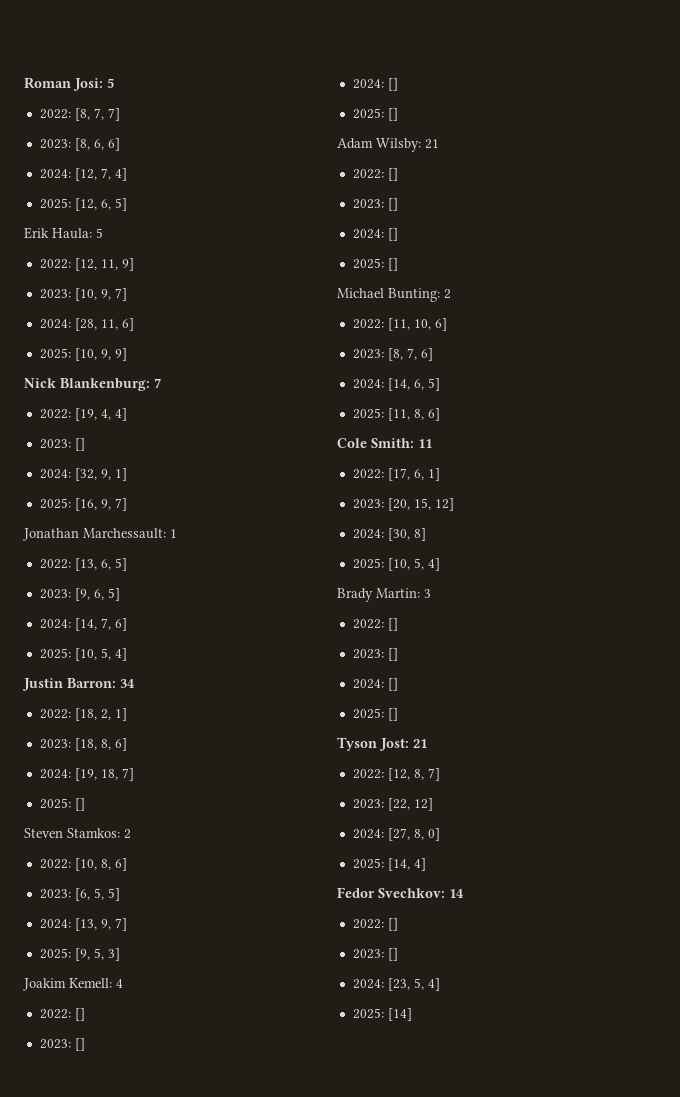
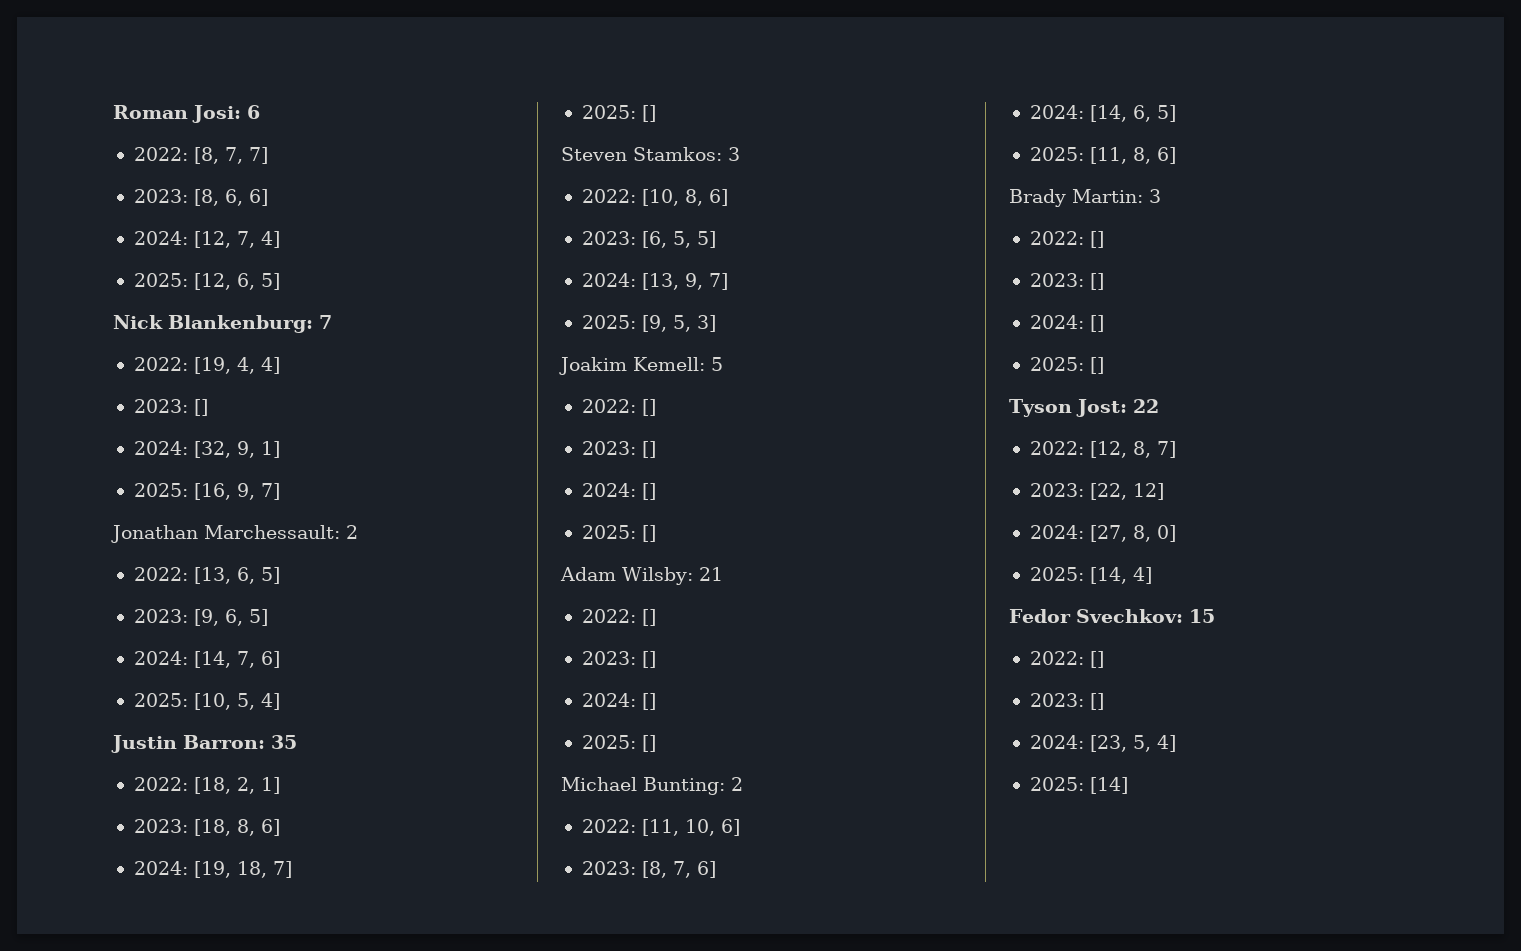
- Roman Josi: 5
+ Roman Josi: 6
- Erik Haula: 5
- 2022: [12, 11, 9]
- 2023: [10, 9, 7]
- 2024: [28, 11, 6]
- 2025: [10, 9, 9]
- Jonathan Marchessault: 1
+ Jonathan Marchessault: 2
- Justin Barron: 34
+ Justin Barron: 35
- Steven Stamkos: 2
+ Steven Stamkos: 3
- Joakim Kemell: 4
+ Joakim Kemell: 5
- Cole Smith: 11
- 2022: [17, 6, 1]
- 2023: [20, 15, 12]
- 2024: [30, 8]
- 2025: [10, 5, 4]
- Tyson Jost: 21
+ Tyson Jost: 22
- Fedor Svechkov: 14
+ Fedor Svechkov: 15

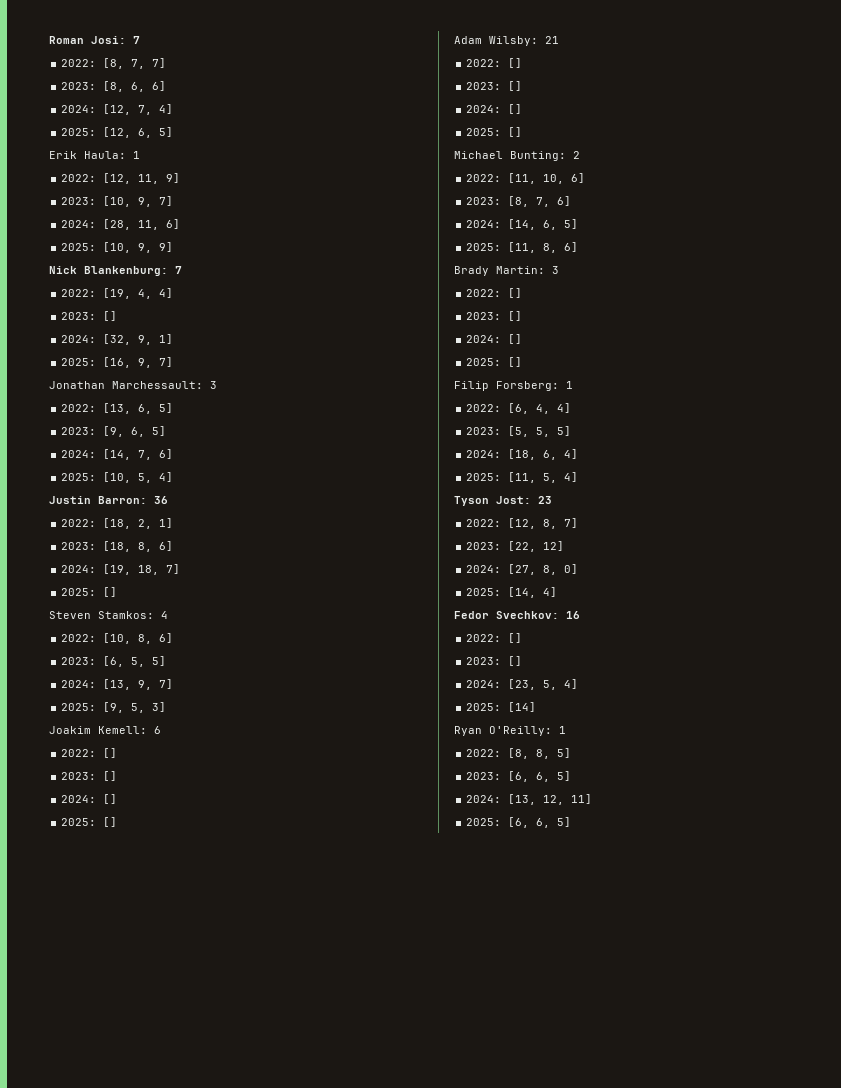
- Roman Josi: 6
+ Roman Josi: 7
+ Erik Haula: 1
+ 2022: [12, 11, 9]
+ 2023: [10, 9, 7]
+ 2024: [28, 11, 6]
+ 2025: [10, 9, 9]
- Jonathan Marchessault: 2
+ Jonathan Marchessault: 3
- Justin Barron: 35
+ Justin Barron: 36
- Steven Stamkos: 3
+ Steven Stamkos: 4
- Joakim Kemell: 5
+ Joakim Kemell: 6
+ Filip Forsberg: 1
+ 2022: [6, 4, 4]
+ 2023: [5, 5, 5]
+ 2024: [18, 6, 4]
+ 2025: [11, 5, 4]
- Tyson Jost: 22
+ Tyson Jost: 23
- Fedor Svechkov: 15
+ Fedor Svechkov: 16
+ Ryan O'Reilly: 1
+ 2022: [8, 8, 5]
+ 2023: [6, 6, 5]
+ 2024: [13, 12, 11]
+ 2025: [6, 6, 5]

